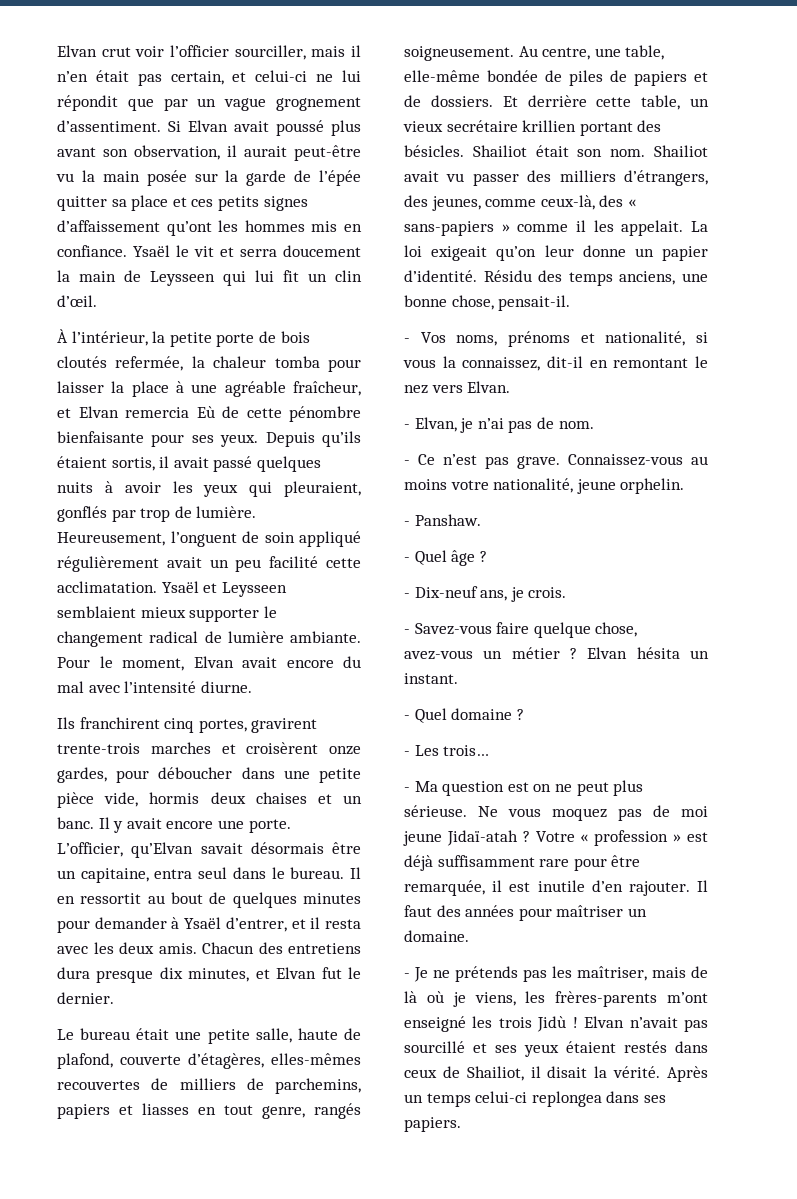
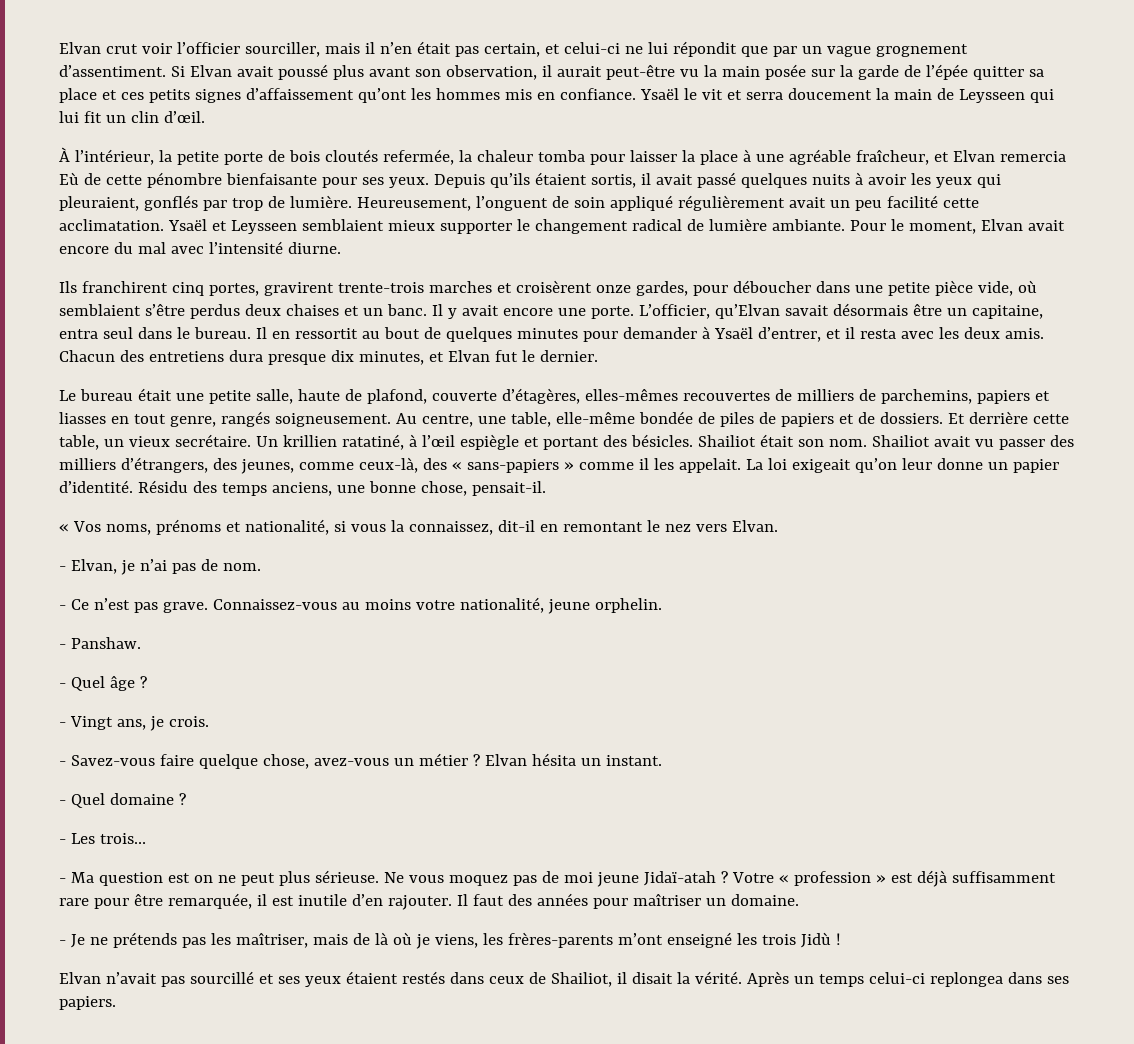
- Ils franchirent cinq portes, gravirent trente-trois marches et croisèrent onze gardes, pour déboucher dans une petite pièce vide, hormis deux chaises et un banc.
+ Ils franchirent cinq portes, gravirent trente-trois marches et croisèrent onze gardes, pour déboucher dans une petite pièce vide, où semblaient s’être perdus deux chaises et un banc.
- Et derrière cette table, un vieux secrétaire krillien portant des bésicles.
+ Et derrière cette table, un vieux secrétaire. Un krillien ratatiné, à l’œil espiègle et portant des bésicles.
- - Vos noms, prénoms et nationalité, si vous la connaissez, dit-il en remontant le nez vers Elvan.
+ « Vos noms, prénoms et nationalité, si vous la connaissez, dit-il en remontant le nez vers Elvan.
- - Dix-neuf ans, je crois.
+ - Vingt ans, je crois.
- - Je ne prétends pas les maîtriser, mais de là où je viens, les frères-parents m’ont enseigné les trois Jidù ! Elvan n’avait pas sourcillé et ses yeux étaient restés dans ceux de Shailiot, il disait la vérité.
+ - Je ne prétends pas les maîtriser, mais de là où je viens, les frères-parents m’ont enseigné les trois Jidù !
+ Elvan n’avait pas sourcillé et ses yeux étaient restés dans ceux de Shailiot, il disait la vérité.

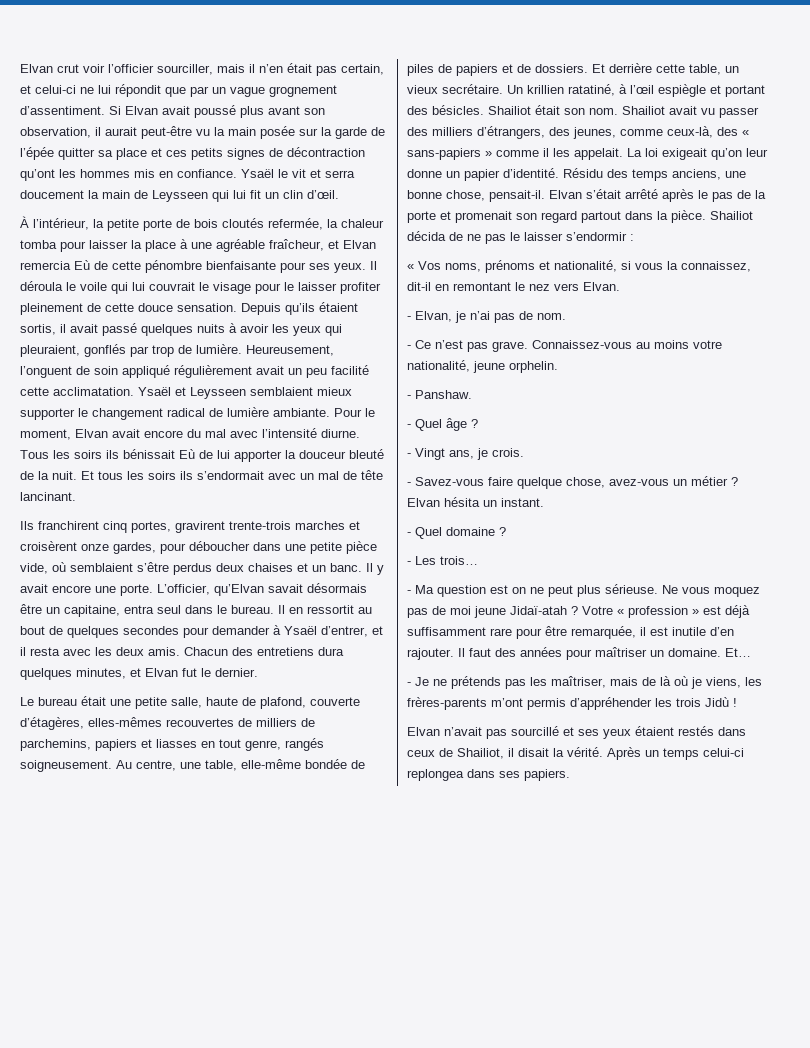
- Si Elvan avait poussé plus avant son observation, il aurait peut-être vu la main posée sur la garde de l’épée quitter sa place et ces petits signes d’affaissement qu’ont les hommes mis en confiance.
+ Si Elvan avait poussé plus avant son observation, il aurait peut-être vu la main posée sur la garde de l’épée quitter sa place et ces petits signes de décontraction qu’ont les hommes mis en confiance.
+ Il déroula le voile qui lui couvrait le visage pour le laisser profiter pleinement de cette douce sensation.
+ Tous les soirs ils bénissait Eù de lui apporter la douceur bleuté de la nuit. Et tous les soirs ils s’endormait avec un mal de tête lancinant.
- Il en ressortit au bout de quelques minutes pour demander à Ysaël d’entrer, et il resta avec les deux amis.
+ Il en ressortit au bout de quelques secondes pour demander à Ysaël d’entrer, et il resta avec les deux amis.
- Chacun des entretiens dura presque dix minutes, et Elvan fut le dernier.
+ Chacun des entretiens dura quelques minutes, et Elvan fut le dernier.
+ Elvan s’était arrêté après le pas de la porte et promenait son regard partout dans la pièce. Shailiot décida de ne pas le laisser s’endormir :
+ Et…
- - Je ne prétends pas les maîtriser, mais de là où je viens, les frères-parents m’ont enseigné les trois Jidù !
+ - Je ne prétends pas les maîtriser, mais de là où je viens, les frères-parents m’ont permis d’appréhender les trois Jidù !

